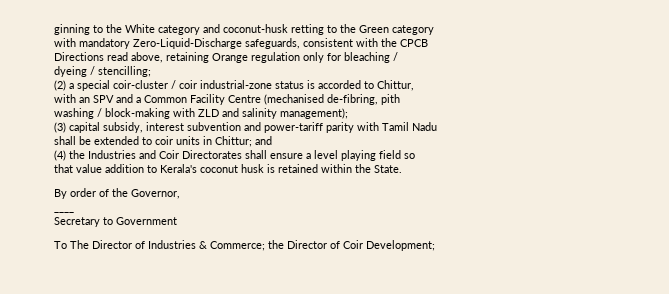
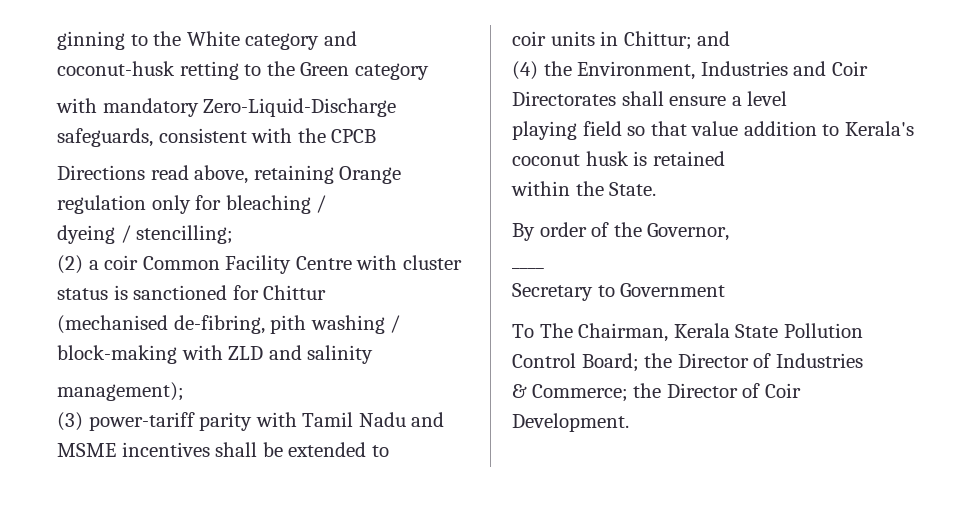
- (2) a special coir-cluster / coir industrial-zone status is accorded to Chittur,
- with an SPV and a Common Facility Centre (mechanised de-fibring, pith
- washing / block-making with ZLD and salinity management);
+ (2) a coir Common Facility Centre with cluster status is sanctioned for Chittur
+ (mechanised de-fibring, pith washing / block-making with ZLD and salinity
+ management);
- (3) capital subsidy, interest subvention and power-tariff parity with Tamil Nadu
- shall be extended to coir units in Chittur; and
+ (3) power-tariff parity with Tamil Nadu and MSME incentives shall be extended to
+ coir units in Chittur; and
- (4) the Industries and Coir Directorates shall ensure a level playing field so
- that value addition to Kerala's coconut husk is retained within the State.
+ (4) the Environment, Industries and Coir Directorates shall ensure a level
+ playing field so that value addition to Kerala's coconut husk is retained
+ within the State.
- To The Director of Industries & Commerce; the Director of Coir Development;
+ To The Chairman, Kerala State Pollution Control Board; the Director of Industries
+ & Commerce; the Director of Coir Development.

